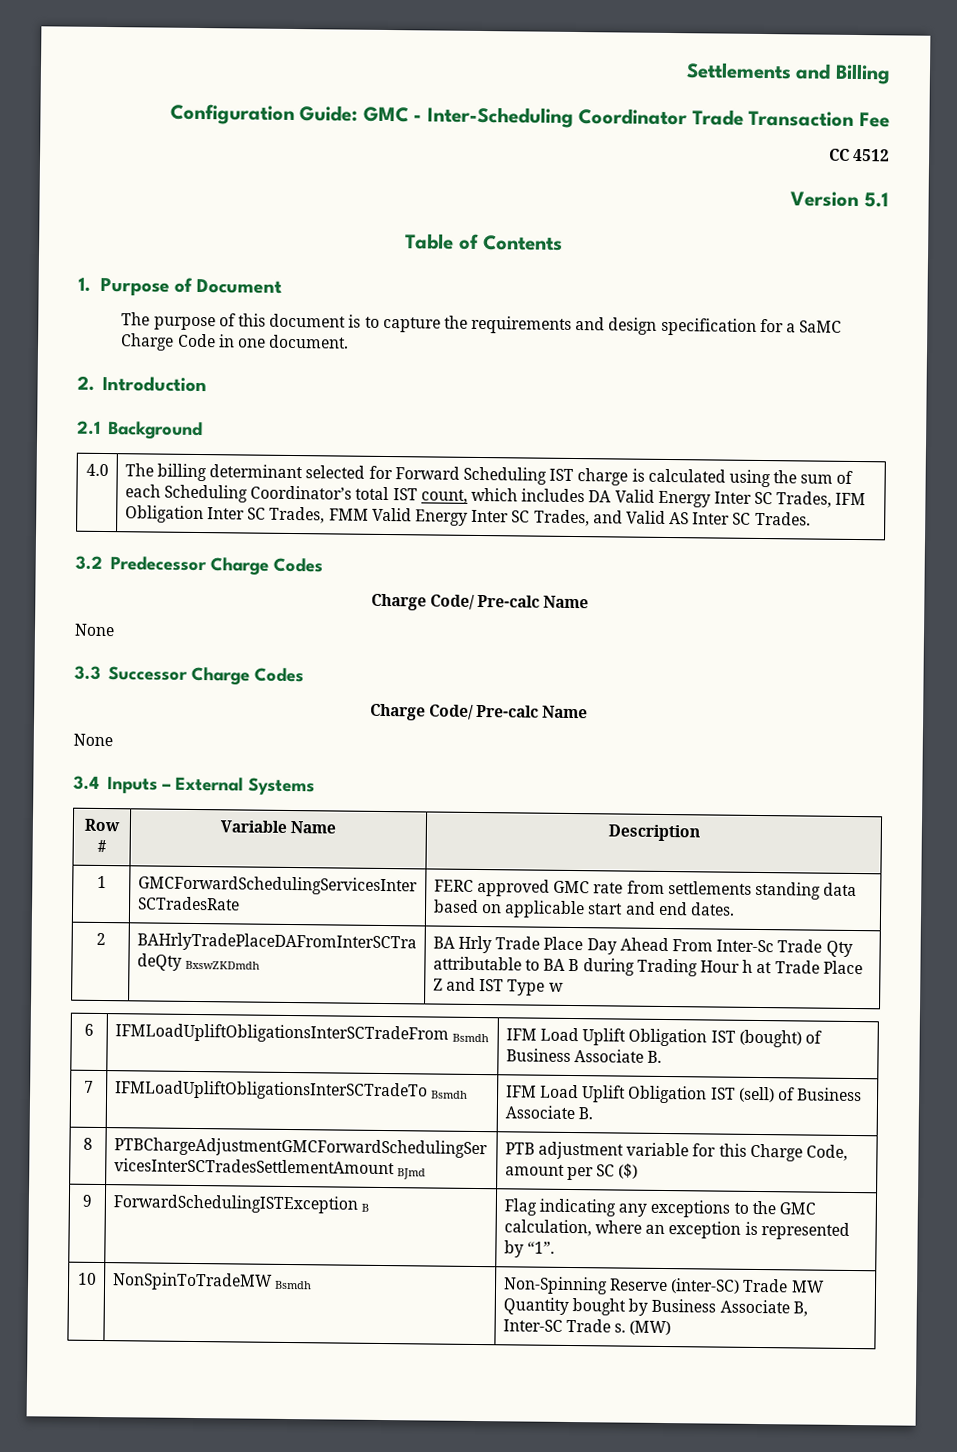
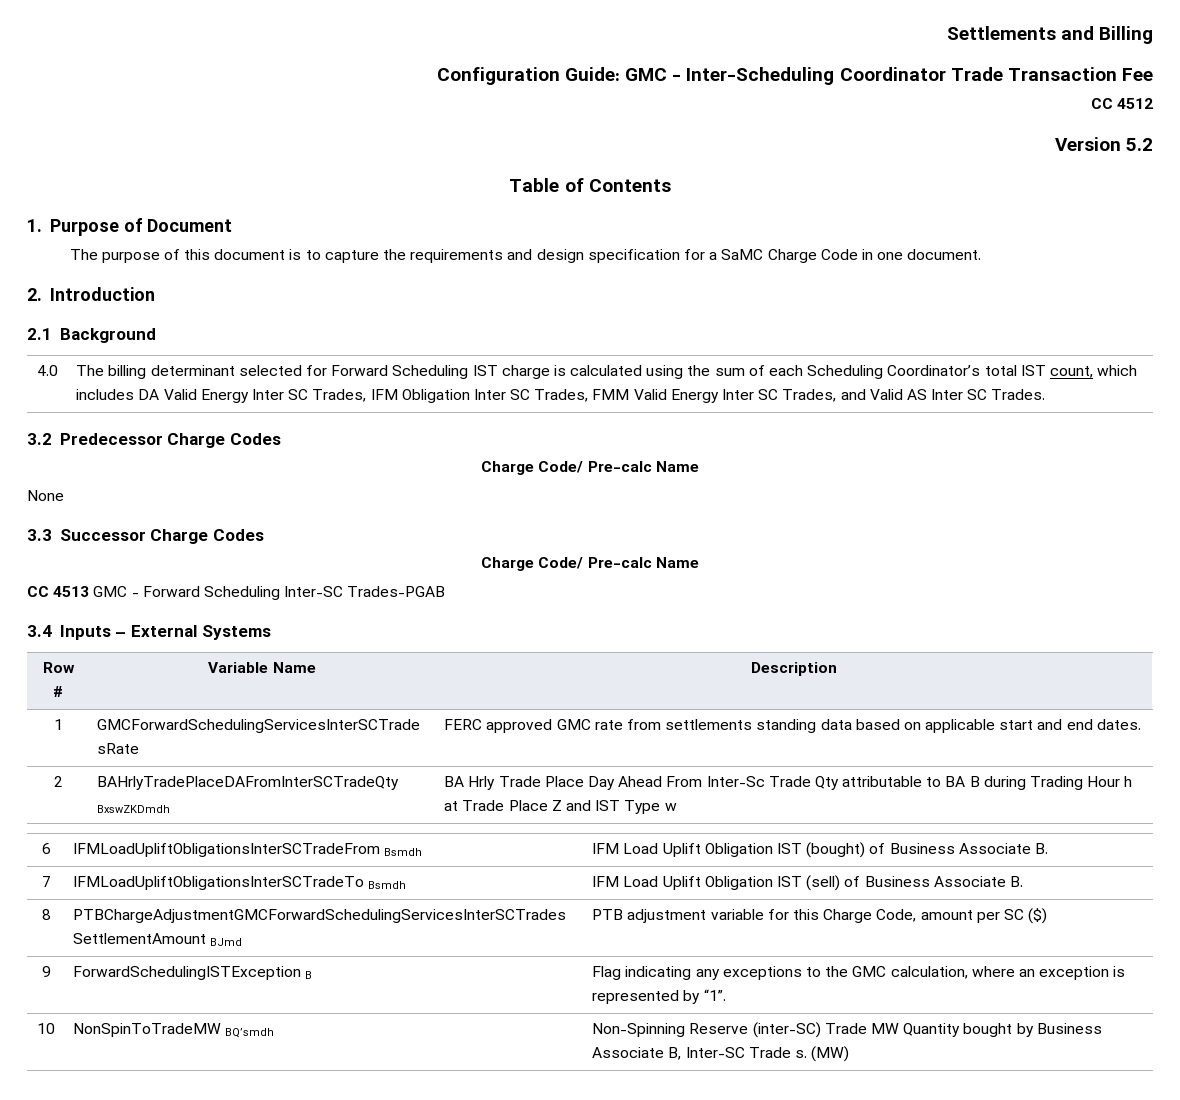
- Version 5.1
+ Version 5.2
  3.3 Successor Charge Codes
  Charge Code/ Pre-calc Name
- None
+ CC 4513 GMC - Forward Scheduling Inter-SC Trades-PGAB
- 10 | NonSpinToTradeMW Bsmdh | Non-Spinning Reserve (inter-SC) Trade MW Quantity bought by Business Associate B, Inter-SC Trade s. (MW)
+ 10 | NonSpinToTradeMW BQ’smdh | Non-Spinning Reserve (inter-SC) Trade MW Quantity bought by Business Associate B, Inter-SC Trade s. (MW)

